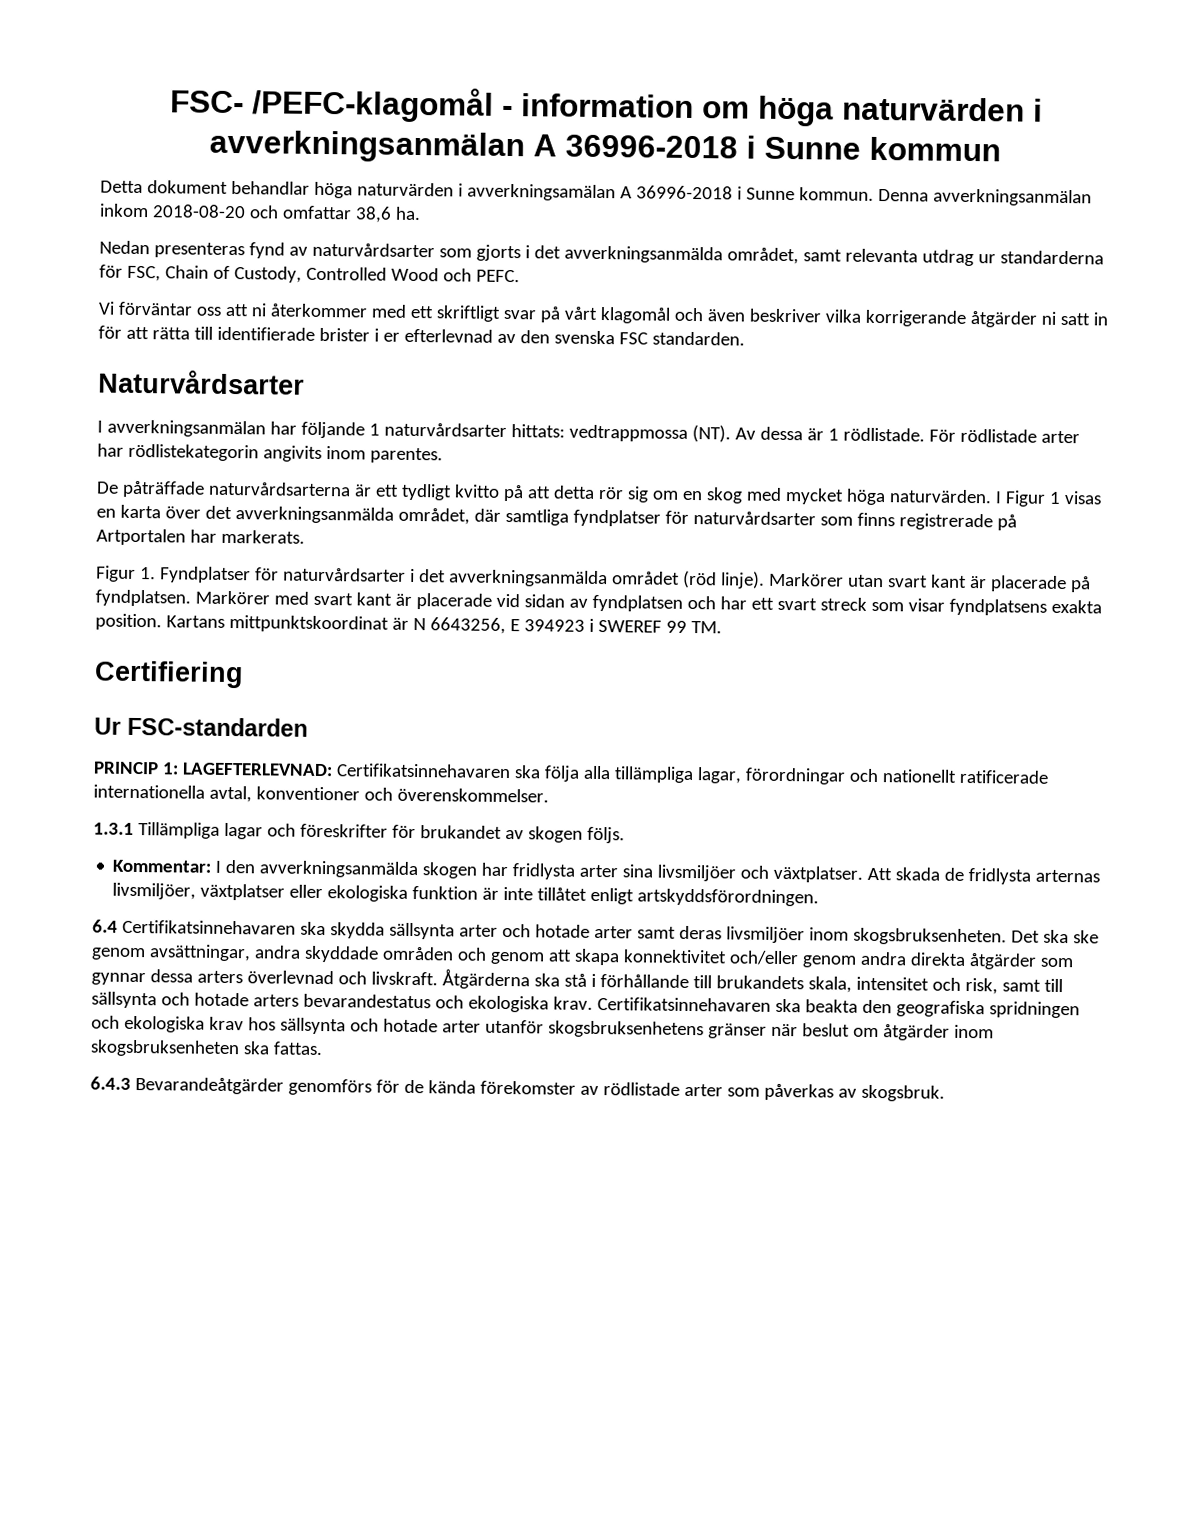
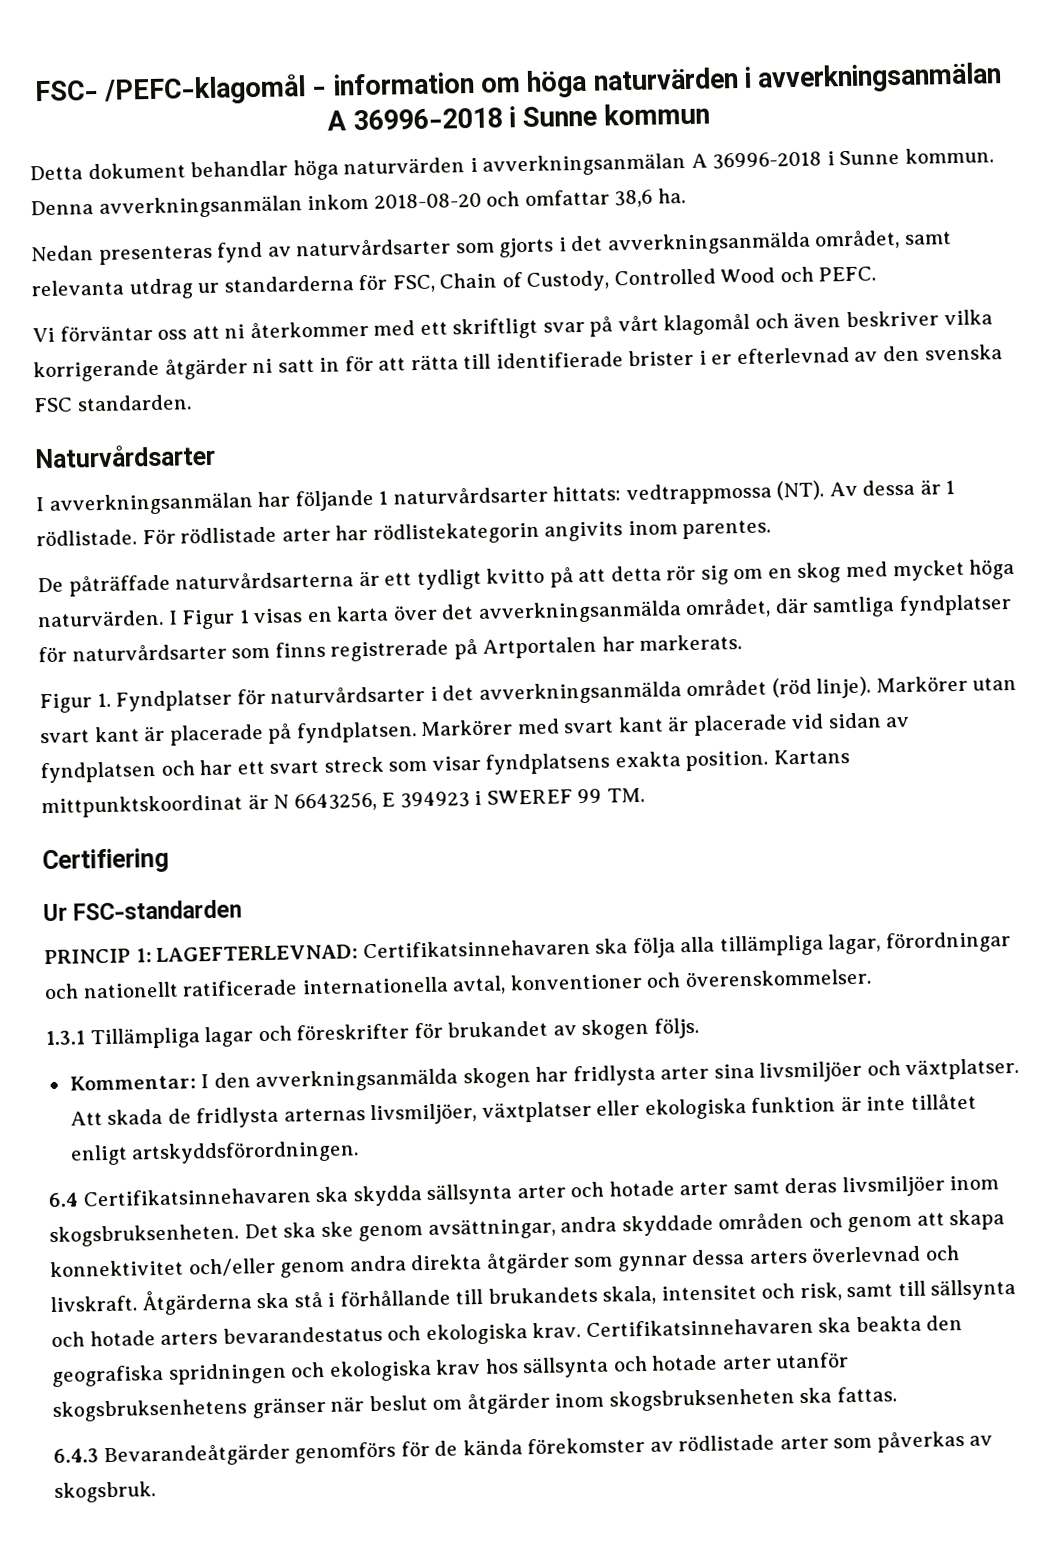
- Detta dokument behandlar höga naturvärden i avverkningsamälan A 36996-2018 i Sunne kommun.
+ Detta dokument behandlar höga naturvärden i avverkningsanmälan A 36996-2018 i Sunne kommun.

